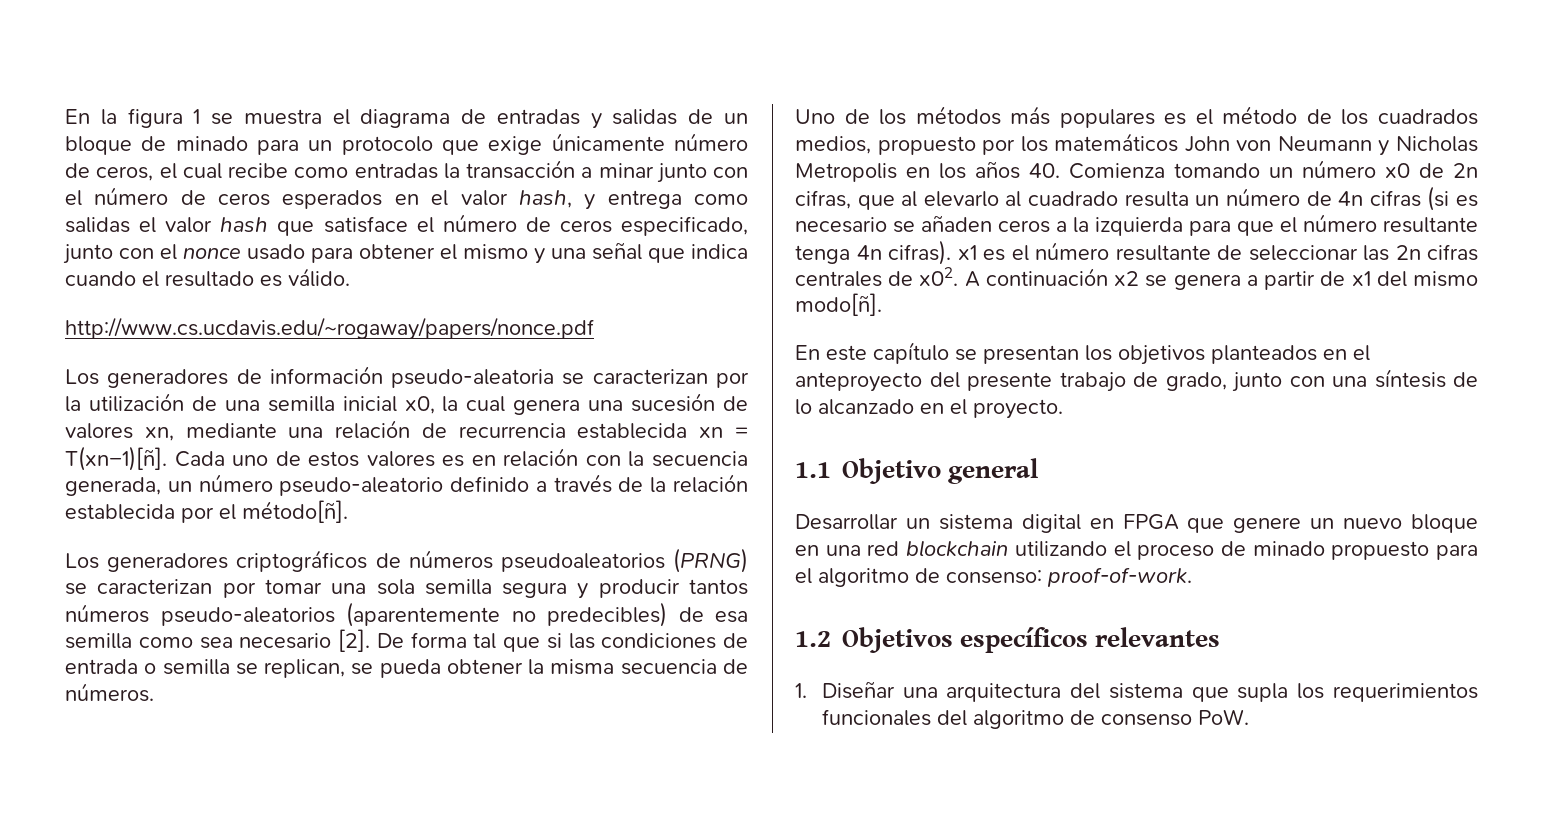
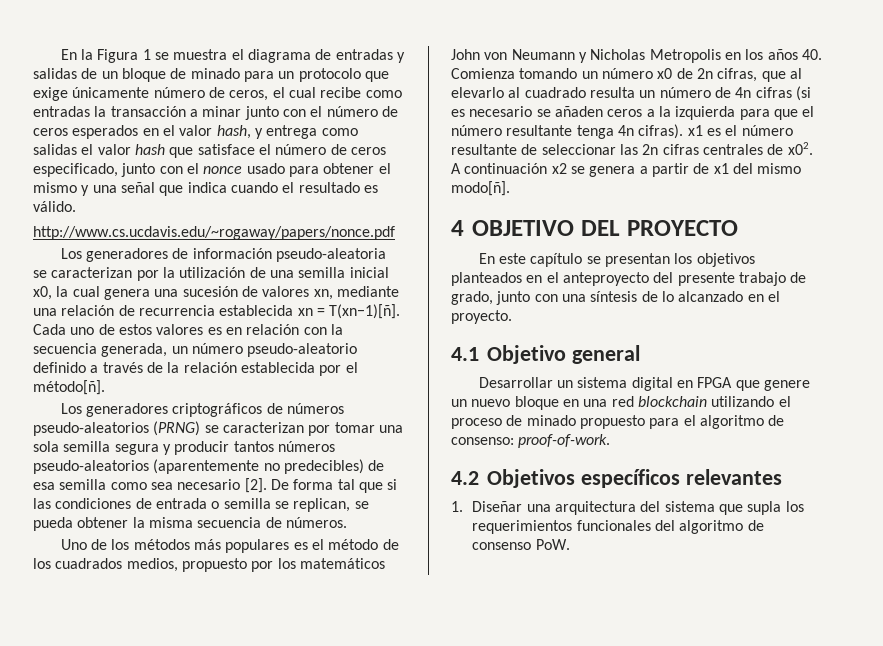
- En la figura 1 se muestra el diagrama de entradas y salidas de un bloque de minado para un protocolo que exige únicamente número de ceros, el cual recibe como entradas la transacción a minar junto con el número de ceros esperados en el valor hash, y entrega como salidas el valor hash que satisface el número de ceros especificado, junto con el nonce usado para obtener el mismo y una señal que indica cuando el resultado es válido.
+ En la Figura 1 se muestra el diagrama de entradas y salidas de un bloque de minado para un protocolo que exige únicamente número de ceros, el cual recibe como entradas la transacción a minar junto con el número de ceros esperados en el valor hash, y entrega como salidas el valor hash que satisface el número de ceros especificado, junto con el nonce usado para obtener el mismo y una señal que indica cuando el resultado es válido.
- Los generadores criptográficos de números pseudoaleatorios (PRNG) se caracterizan por tomar una sola semilla segura y producir tantos números pseudo-aleatorios (aparentemente no predecibles) de esa semilla como sea necesario [2].
+ Los generadores criptográficos de números pseudo-aleatorios (PRNG) se caracterizan por tomar una sola semilla segura y producir tantos números pseudo-aleatorios (aparentemente no predecibles) de esa semilla como sea necesario [2].
+ 4 OBJETIVO DEL PROYECTO
- 1.1 Objetivo general
+ 4.1 Objetivo general
- 1.2 Objetivos específicos relevantes
+ 4.2 Objetivos específicos relevantes

